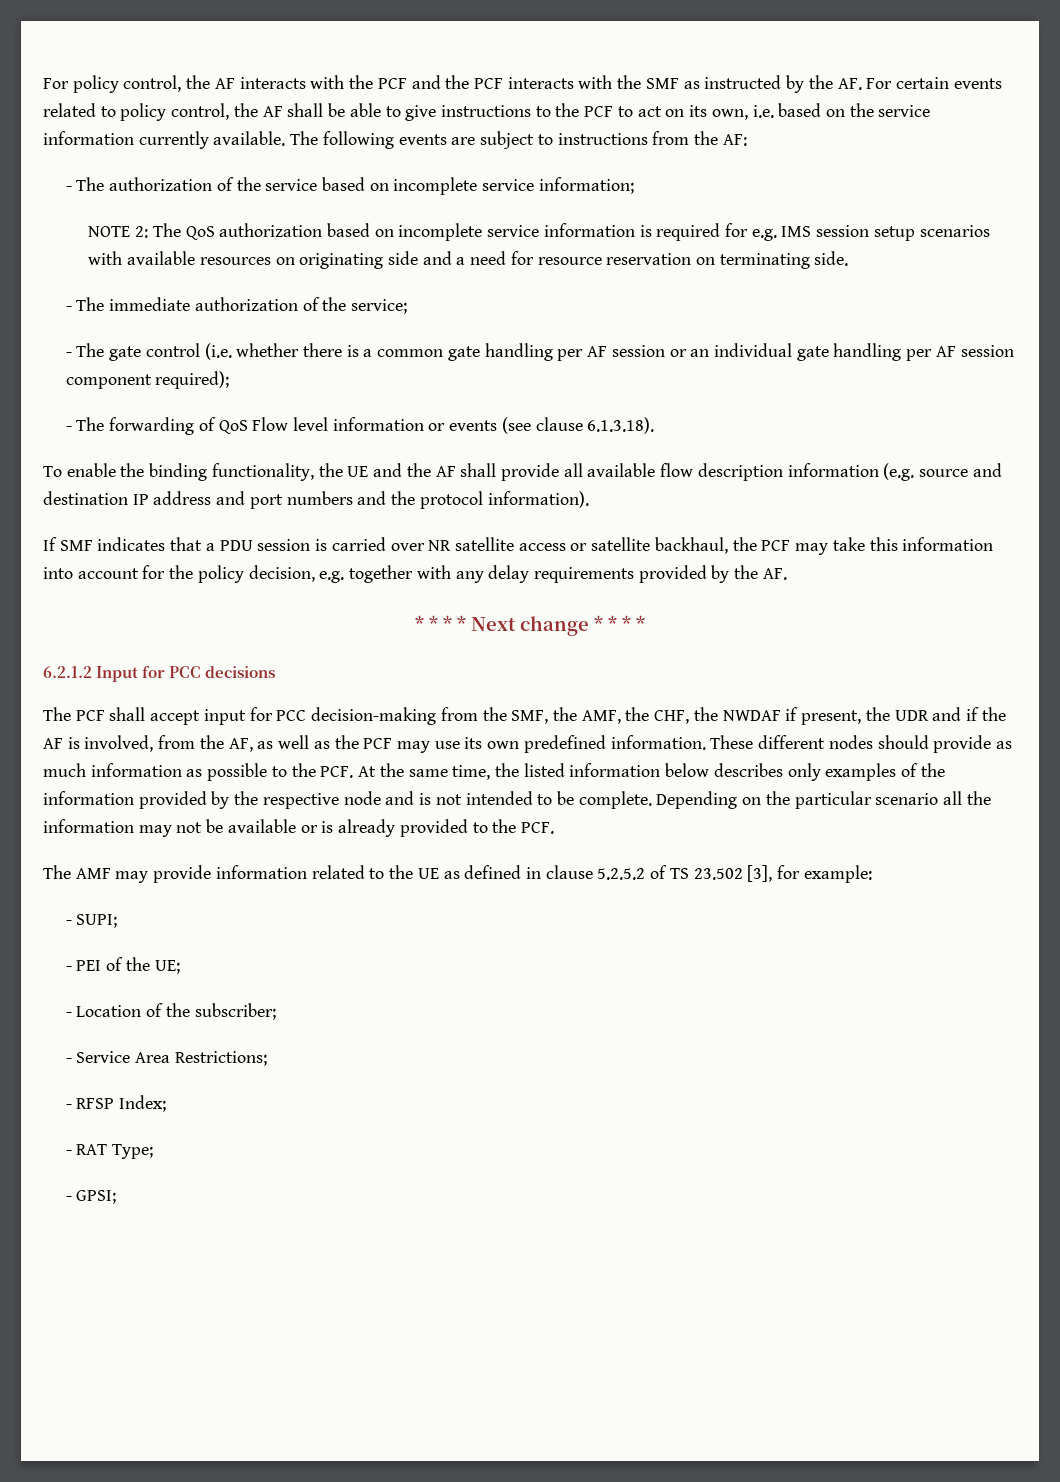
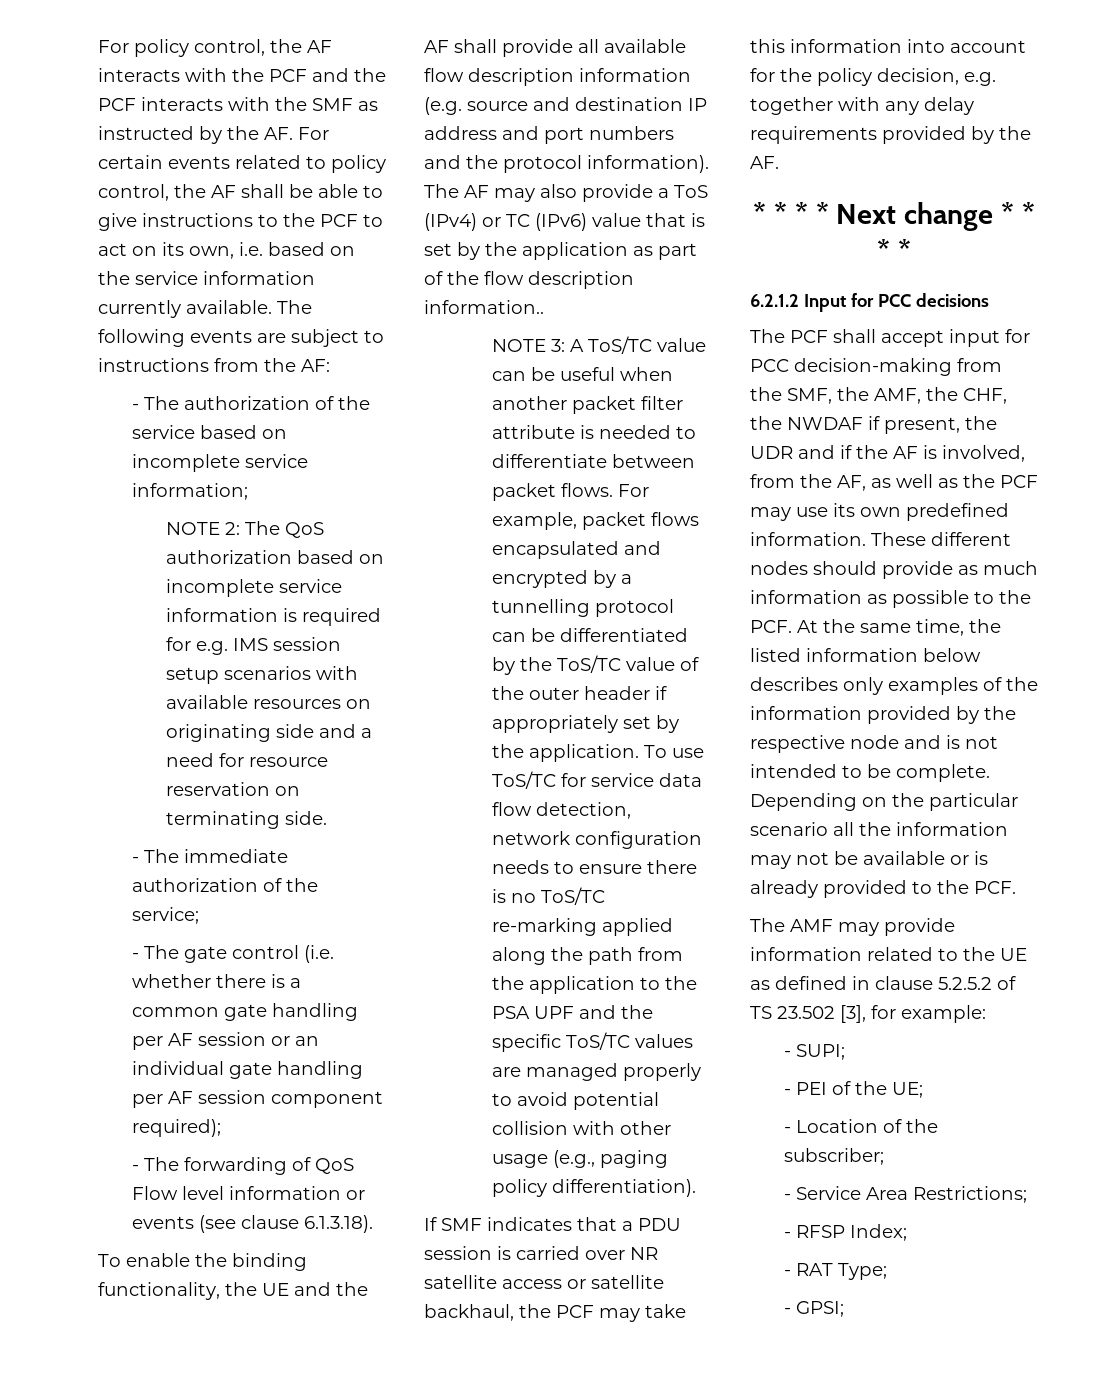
+ The AF may also provide a ToS (IPv4) or TC (IPv6) value that is set by the application as part of the flow description information..
+ NOTE 3: A ToS/TC value can be useful when another packet filter attribute is needed to differentiate between packet flows. For example, packet flows encapsulated and encrypted by a tunnelling protocol can be differentiated by the ToS/TC value of the outer header if appropriately set by the application. To use ToS/TC for service data flow detection, network configuration needs to ensure there is no ToS/TC re-marking applied along the path from the application to the PSA UPF and the specific ToS/TC values are managed properly to avoid potential collision with other usage (e.g., paging policy differentiation).

